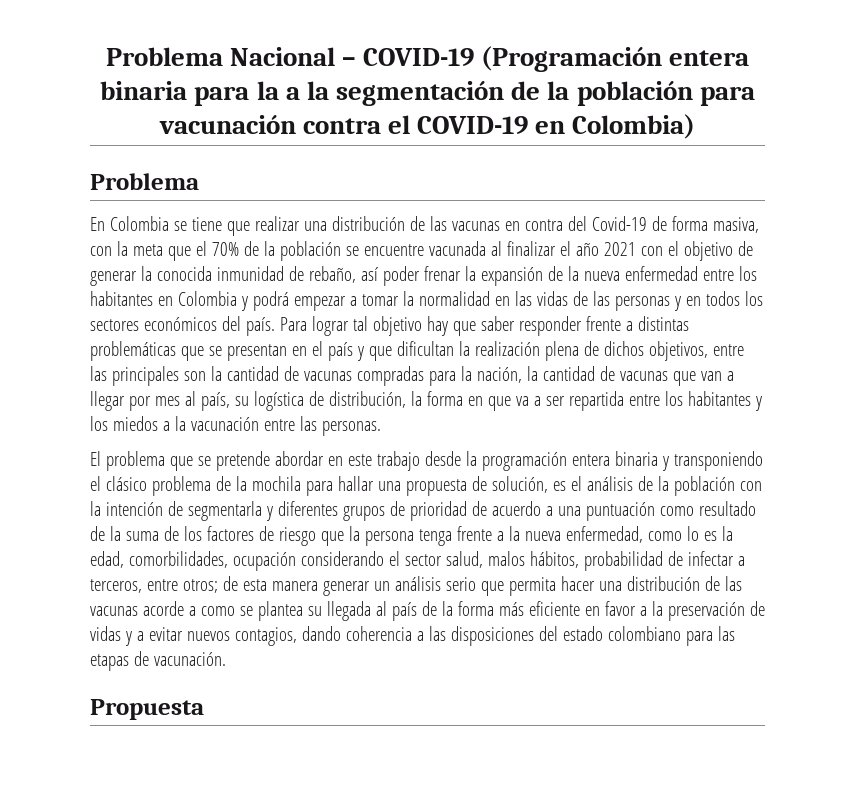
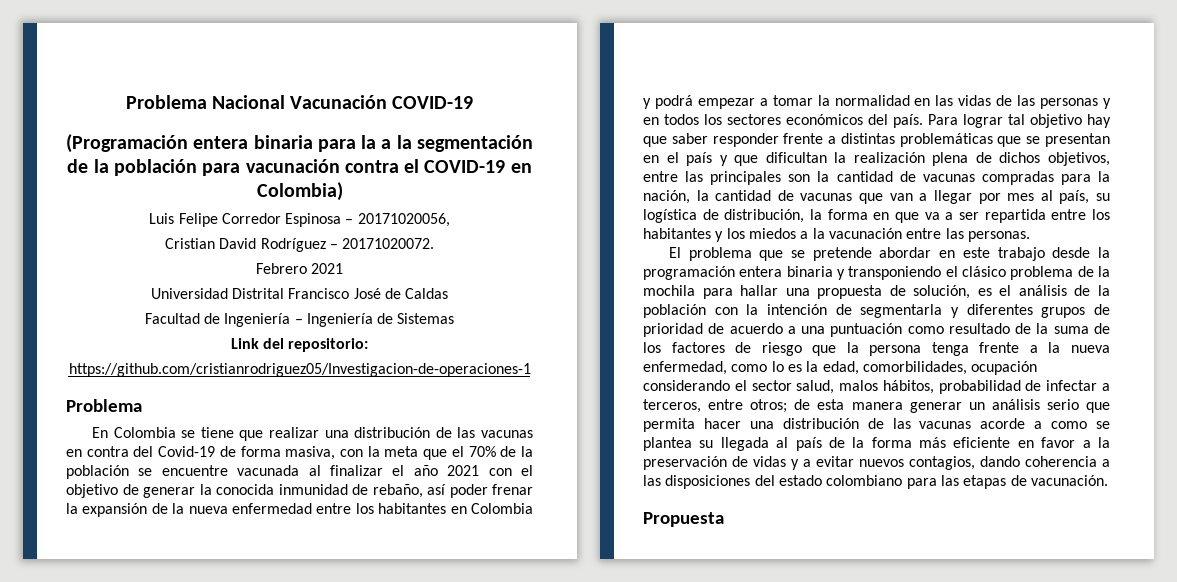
- Problema Nacional – COVID-19 (Programación entera binaria para la a la segmentación de la población para vacunación contra el COVID-19 en Colombia)
+ Problema Nacional Vacunación COVID-19
+ (Programación entera binaria para la a la segmentación de la población para vacunación contra el COVID-19 en Colombia)
+ Luis Felipe Corredor Espinosa – 20171020056,
+ Cristian David Rodríguez – 20171020072.
+ Febrero 2021
+ Universidad Distrital Francisco José de Caldas
+ Facultad de Ingeniería – Ingeniería de Sistemas
+ Link del repositorio:
+ https://github.com/cristianrodriguez05/Investigacion-de-operaciones-1

